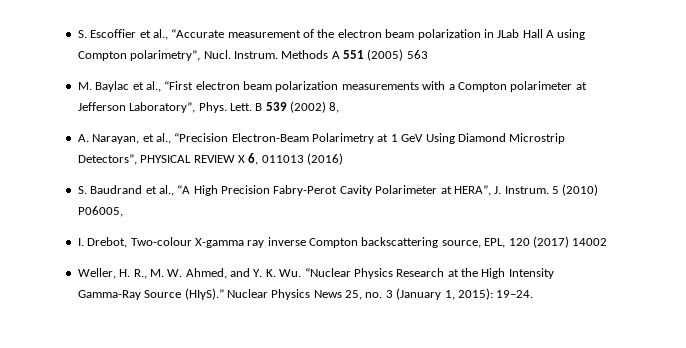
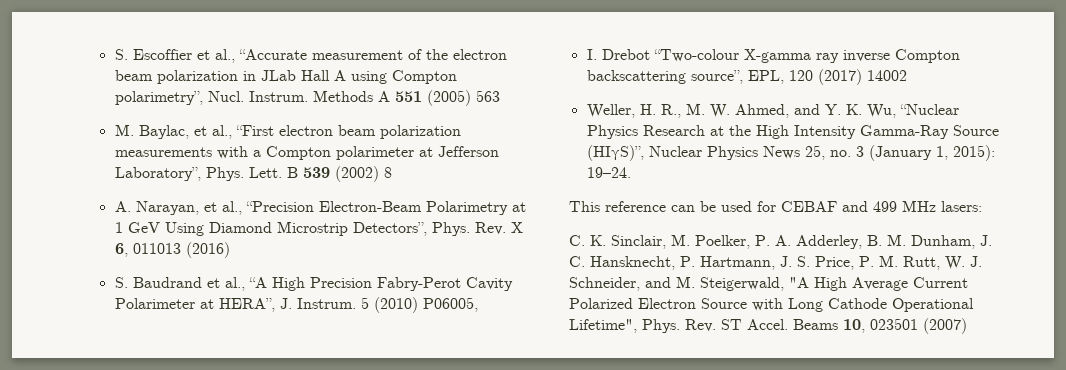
- M. Baylac et al., “First electron beam polarization measurements with a Compton polarimeter at Jefferson Laboratory”, Phys.
+ M. Baylac, et al., “First electron beam polarization measurements with a Compton polarimeter at Jefferson Laboratory”, Phys.
- B 539 (2002) 8,
+ B 539 (2002) 8
- A. Narayan, et al., “Precision Electron-Beam Polarimetry at 1 GeV Using Diamond Microstrip Detectors”, PHYSICAL REVIEW X 6, 011013 (2016)
+ A. Narayan, et al., “Precision Electron-Beam Polarimetry at 1 GeV Using Diamond Microstrip Detectors”, Phys. Rev. X 6, 011013 (2016)
- I. Drebot, Two-colour X-gamma ray inverse Compton backscattering source, EPL, 120 (2017) 14002
+ I. Drebot “Two-colour X-gamma ray inverse Compton backscattering source”, EPL, 120 (2017) 14002
- Weller, H. R., M. W. Ahmed, and Y. K. Wu. “Nuclear Physics Research at the High Intensity Gamma-Ray Source (HIγS).” Nuclear Physics News 25, no. 3 (January 1, 2015): 19–24.
+ Weller, H. R., M. W. Ahmed, and Y. K. Wu, “Nuclear Physics Research at the High Intensity Gamma-Ray Source (HIγS)”, Nuclear Physics News 25, no. 3 (January 1, 2015): 19–24.
+ This reference can be used for CEBAF and 499 MHz lasers:
+ C. K. Sinclair, M. Poelker, P. A. Adderley, B. M. Dunham, J. C. Hansknecht, P. Hartmann, J. S. Price, P. M. Rutt, W. J. Schneider, and M. Steigerwald, "A High Average Current Polarized Electron Source with Long Cathode Operational Lifetime", Phys. Rev. ST Accel. Beams 10, 023501 (2007)

